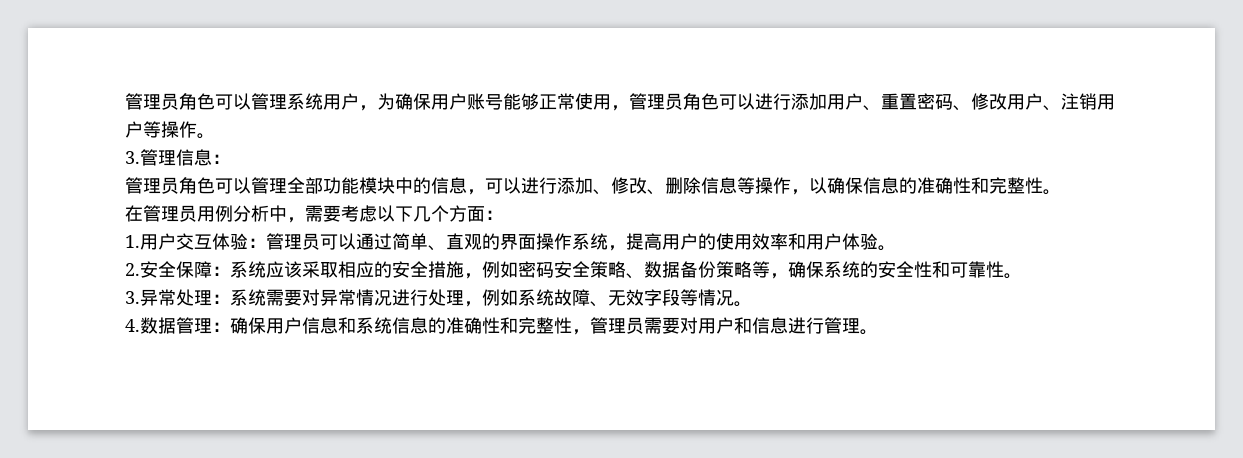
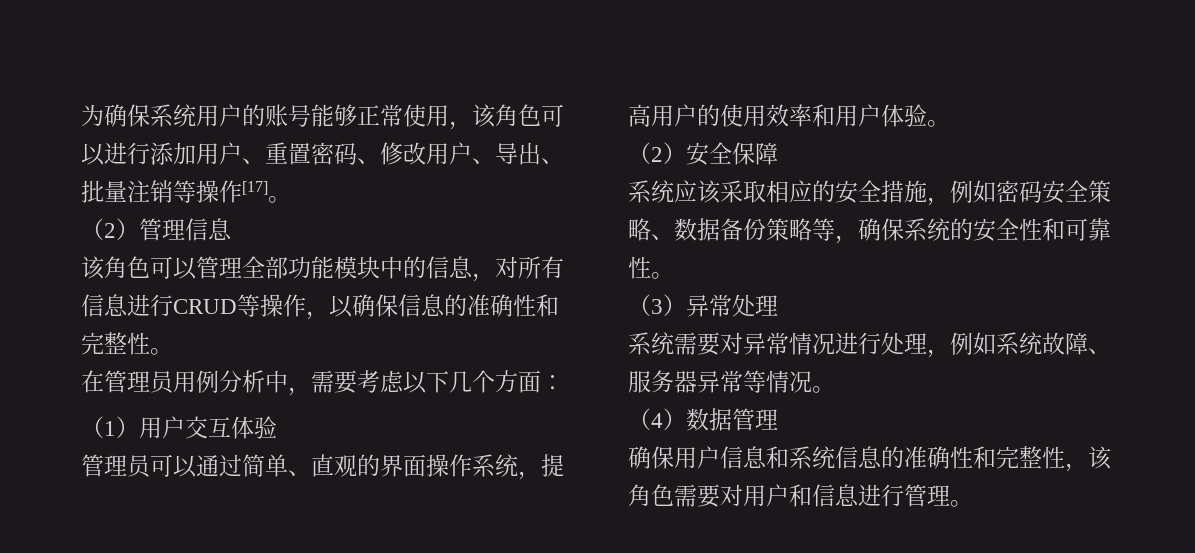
- 管理员角色可以管理系统用户，为确保用户账号能够正常使用，管理员角色可以进行添加用户、重置密码、修改用户、注销用户等操作。
- 3.管理信息：
- 管理员角色可以管理全部功能模块中的信息，可以进行添加、修改、删除信息等操作，以确保信息的准确性和完整性。
+ 为确保系统用户的账号能够正常使用，该角色可以进行添加用户、重置密码、修改用户、导出、批量注销等操作[17]。
+ （2）管理信息
+ 该角色可以管理全部功能模块中的信息，对所有信息进行CRUD等操作，以确保信息的准确性和完整性。
- 1.用户交互体验：管理员可以通过简单、直观的界面操作系统，提高用户的使用效率和用户体验。
+ （1）用户交互体验
+ 管理员可以通过简单、直观的界面操作系统，提高用户的使用效率和用户体验。
- 2.安全保障：系统应该采取相应的安全措施，例如密码安全策略、数据备份策略等，确保系统的安全性和可靠性。
+ （2）安全保障
+ 系统应该采取相应的安全措施，例如密码安全策略、数据备份策略等，确保系统的安全性和可靠性。
- 3.异常处理：系统需要对异常情况进行处理，例如系统故障、无效字段等情况。
+ （3）异常处理
+ 系统需要对异常情况进行处理，例如系统故障、服务器异常等情况。
- 4.数据管理：确保用户信息和系统信息的准确性和完整性，管理员需要对用户和信息进行管理。
+ （4）数据管理
+ 确保用户信息和系统信息的准确性和完整性，该角色需要对用户和信息进行管理。

